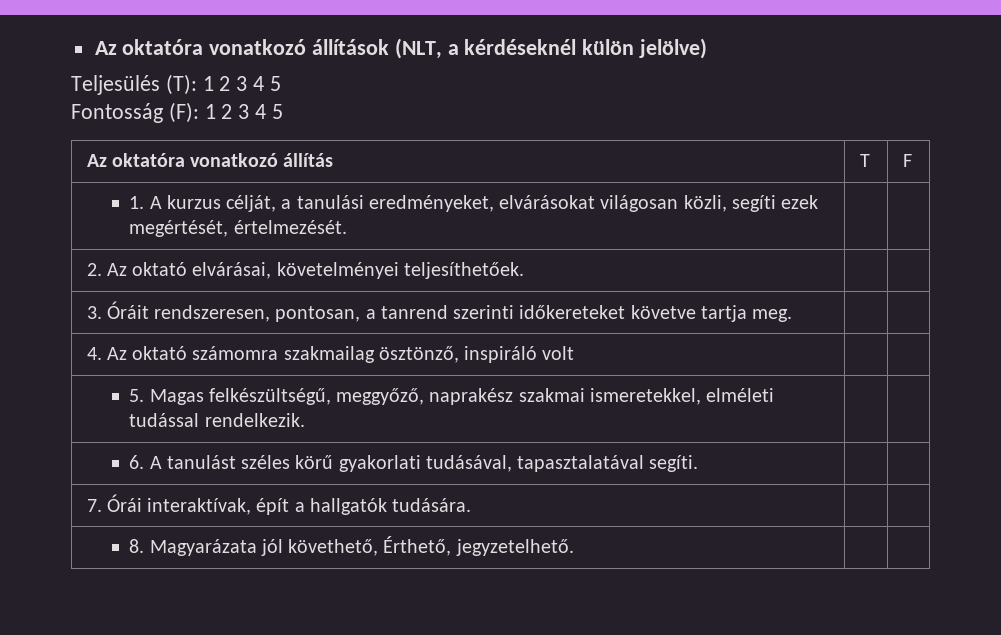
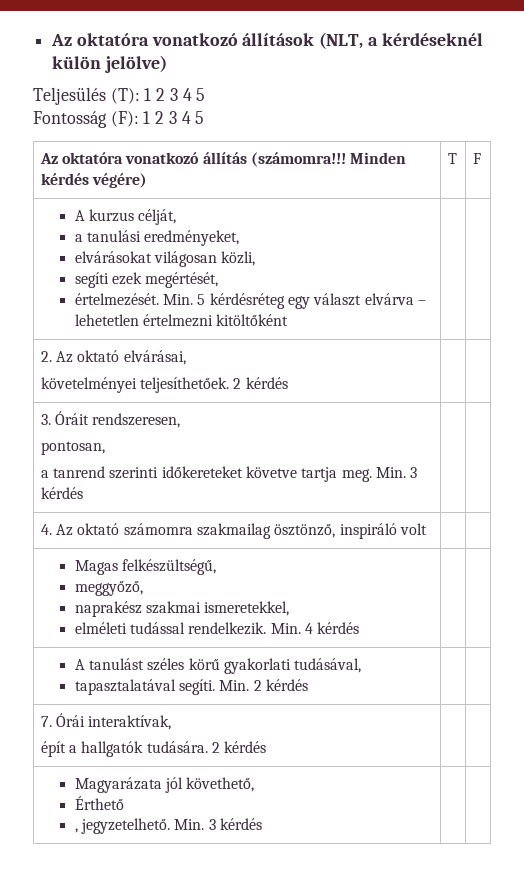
- Az oktatóra vonatkozó állítás | T | F
+ Az oktatóra vonatkozó állítás (számomra!!! Minden kérdés végére) | T | F
- 1. A kurzus célját, a tanulási eredményeket, elvárásokat világosan közli, segíti ezek megértését, értelmezését. | |
+ A kurzus célját,
+ a tanulási eredményeket,
+ elvárásokat világosan közli,
+ segíti ezek megértését,
+ értelmezését. Min. 5 kérdésréteg egy választ elvárva – lehetetlen értelmezni kitöltőként | |
- 2. Az oktató elvárásai, követelményei teljesíthetőek. | |
+ 2. Az oktató elvárásai,
+ követelményei teljesíthetőek. 2 kérdés | |
- 3. Óráit rendszeresen, pontosan, a tanrend szerinti időkereteket követve tartja meg. | |
+ 3. Óráit rendszeresen,
+ pontosan,
+ a tanrend szerinti időkereteket követve tartja meg. Min. 3 kérdés | |
- 5. Magas felkészültségű, meggyőző, naprakész szakmai ismeretekkel, elméleti tudással rendelkezik. | |
- 6. A tanulást széles körű gyakorlati tudásával, tapasztalatával segíti. | |
+ Magas felkészültségű,
+ meggyőző,
+ naprakész szakmai ismeretekkel,
+ elméleti tudással rendelkezik. Min. 4 kérdés | |
+ A tanulást széles körű gyakorlati tudásával,
+ tapasztalatával segíti. Min. 2 kérdés | |
- 7. Órái interaktívak, épít a hallgatók tudására. | |
- 8. Magyarázata jól követhető, Érthető, jegyzetelhető. | |
+ 7. Órái interaktívak,
+ épít a hallgatók tudására. 2 kérdés | |
+ Magyarázata jól követhető,
+ Érthető
+ , jegyzetelhető. Min. 3 kérdés | |

